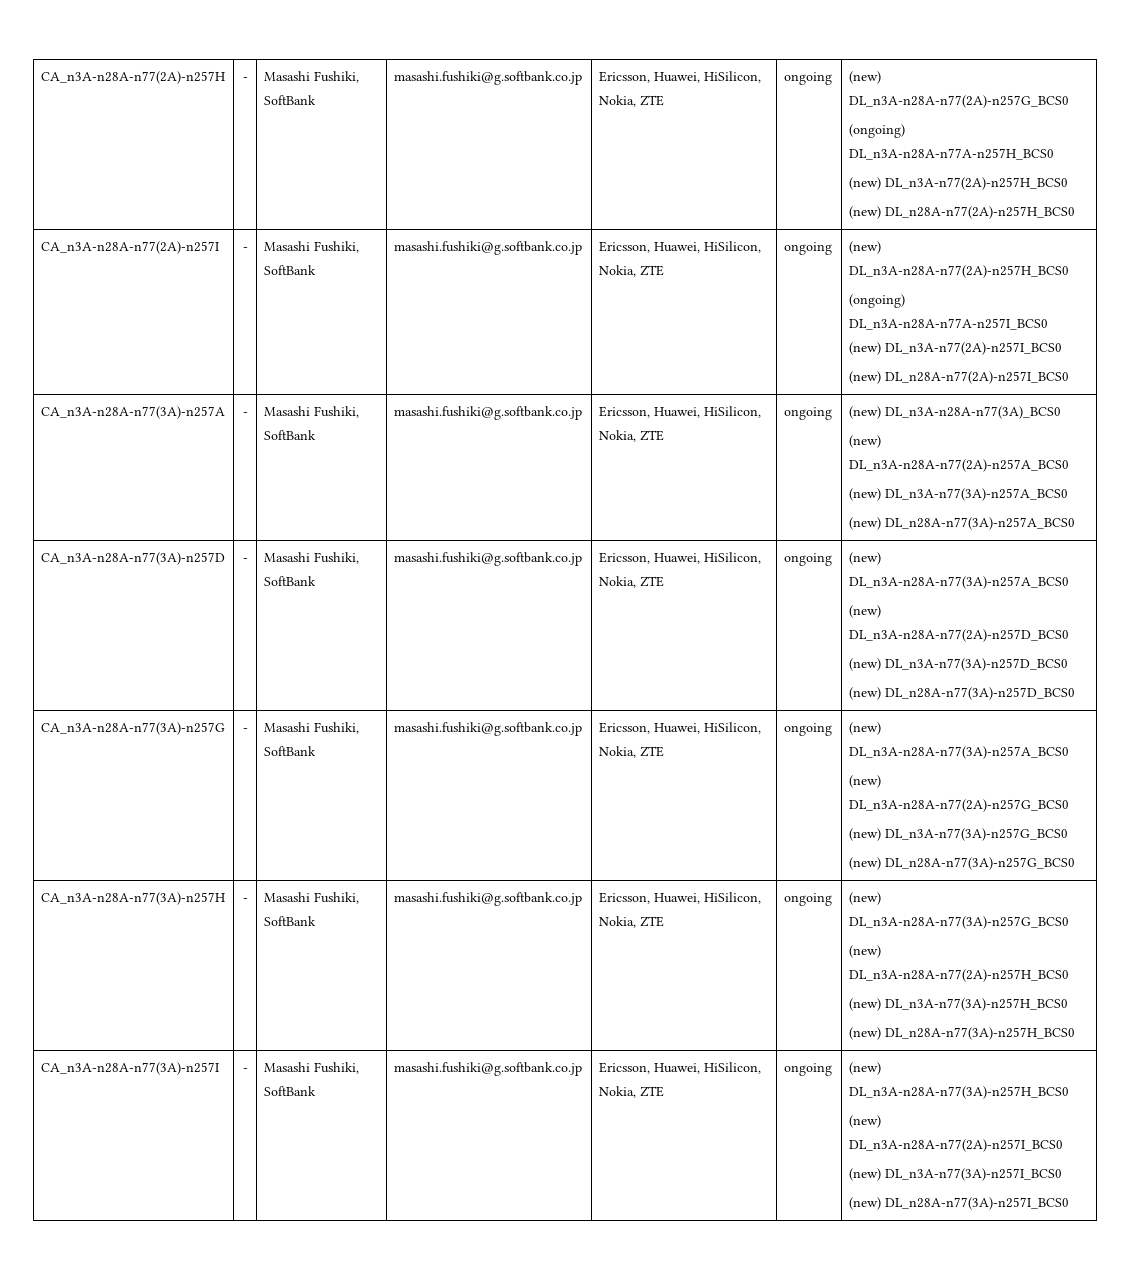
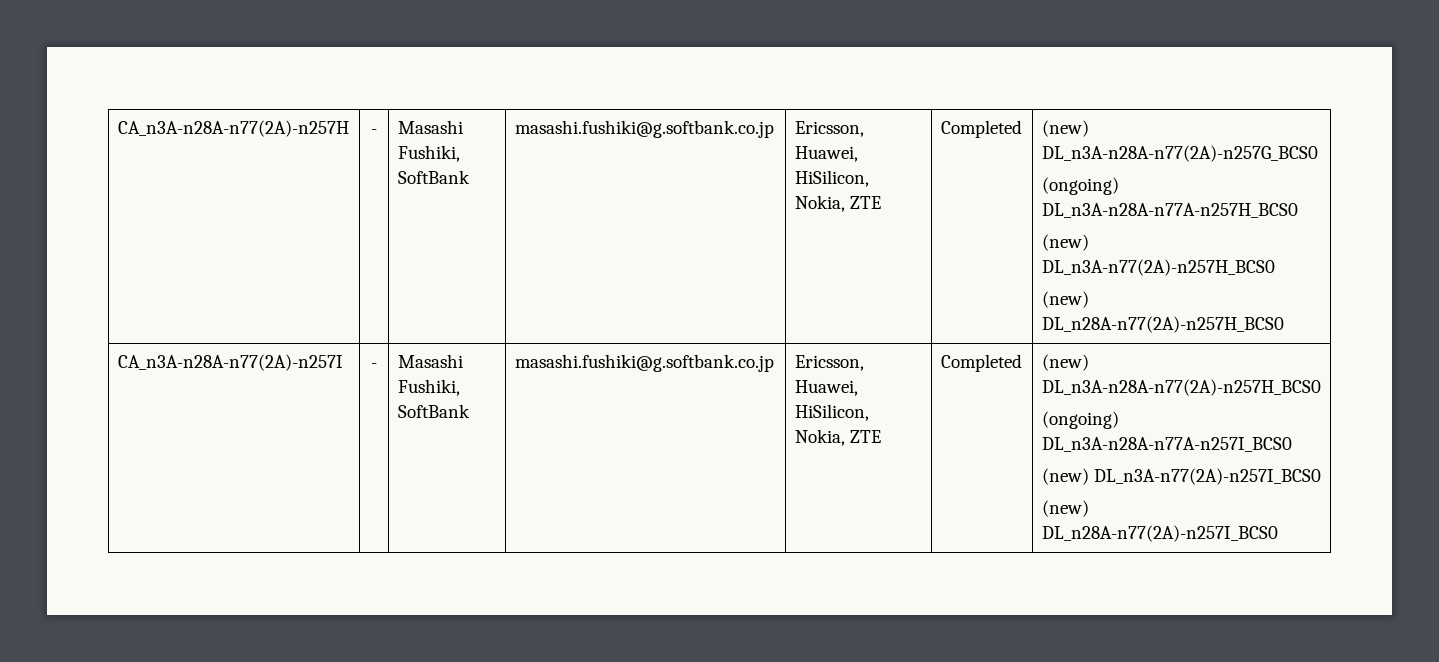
- CA_n3A-n28A-n77(2A)-n257H | - | Masashi Fushiki, SoftBank | masashi.fushiki@g.softbank.co.jp | Ericsson, Huawei, HiSilicon, Nokia, ZTE | ongoing | (new) DL_n3A-n28A-n77(2A)-n257G_BCS0
+ CA_n3A-n28A-n77(2A)-n257H | - | Masashi Fushiki, SoftBank | masashi.fushiki@g.softbank.co.jp | Ericsson, Huawei, HiSilicon, Nokia, ZTE | Completed | (new) DL_n3A-n28A-n77(2A)-n257G_BCS0
- CA_n3A-n28A-n77(2A)-n257I | - | Masashi Fushiki, SoftBank | masashi.fushiki@g.softbank.co.jp | Ericsson, Huawei, HiSilicon, Nokia, ZTE | ongoing | (new) DL_n3A-n28A-n77(2A)-n257H_BCS0
+ CA_n3A-n28A-n77(2A)-n257I | - | Masashi Fushiki, SoftBank | masashi.fushiki@g.softbank.co.jp | Ericsson, Huawei, HiSilicon, Nokia, ZTE | Completed | (new) DL_n3A-n28A-n77(2A)-n257H_BCS0
- CA_n3A-n28A-n77(3A)-n257A | - | Masashi Fushiki, SoftBank | masashi.fushiki@g.softbank.co.jp | Ericsson, Huawei, HiSilicon, Nokia, ZTE | ongoing | (new) DL_n3A-n28A-n77(3A)_BCS0
- (new) DL_n3A-n28A-n77(2A)-n257A_BCS0
- (new) DL_n3A-n77(3A)-n257A_BCS0
- (new) DL_n28A-n77(3A)-n257A_BCS0
- CA_n3A-n28A-n77(3A)-n257D | - | Masashi Fushiki, SoftBank | masashi.fushiki@g.softbank.co.jp | Ericsson, Huawei, HiSilicon, Nokia, ZTE | ongoing | (new) DL_n3A-n28A-n77(3A)-n257A_BCS0
- (new) DL_n3A-n28A-n77(2A)-n257D_BCS0
- (new) DL_n3A-n77(3A)-n257D_BCS0
- (new) DL_n28A-n77(3A)-n257D_BCS0
- CA_n3A-n28A-n77(3A)-n257G | - | Masashi Fushiki, SoftBank | masashi.fushiki@g.softbank.co.jp | Ericsson, Huawei, HiSilicon, Nokia, ZTE | ongoing | (new) DL_n3A-n28A-n77(3A)-n257A_BCS0
- (new) DL_n3A-n28A-n77(2A)-n257G_BCS0
- (new) DL_n3A-n77(3A)-n257G_BCS0
- (new) DL_n28A-n77(3A)-n257G_BCS0
- CA_n3A-n28A-n77(3A)-n257H | - | Masashi Fushiki, SoftBank | masashi.fushiki@g.softbank.co.jp | Ericsson, Huawei, HiSilicon, Nokia, ZTE | ongoing | (new) DL_n3A-n28A-n77(3A)-n257G_BCS0
- (new) DL_n3A-n28A-n77(2A)-n257H_BCS0
- (new) DL_n3A-n77(3A)-n257H_BCS0
- (new) DL_n28A-n77(3A)-n257H_BCS0
- CA_n3A-n28A-n77(3A)-n257I | - | Masashi Fushiki, SoftBank | masashi.fushiki@g.softbank.co.jp | Ericsson, Huawei, HiSilicon, Nokia, ZTE | ongoing | (new) DL_n3A-n28A-n77(3A)-n257H_BCS0
- (new) DL_n3A-n28A-n77(2A)-n257I_BCS0
- (new) DL_n3A-n77(3A)-n257I_BCS0
- (new) DL_n28A-n77(3A)-n257I_BCS0

